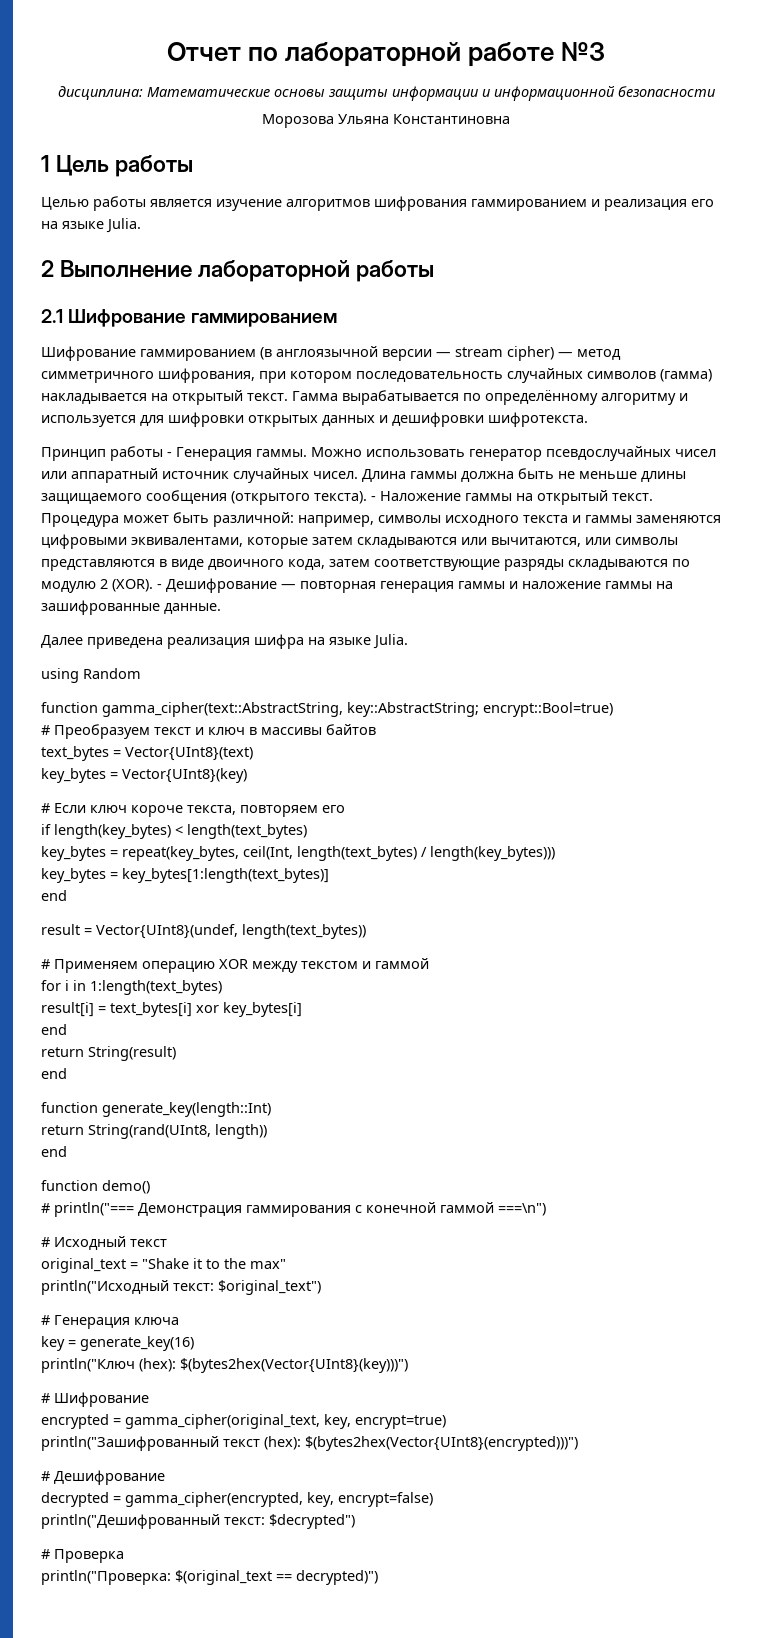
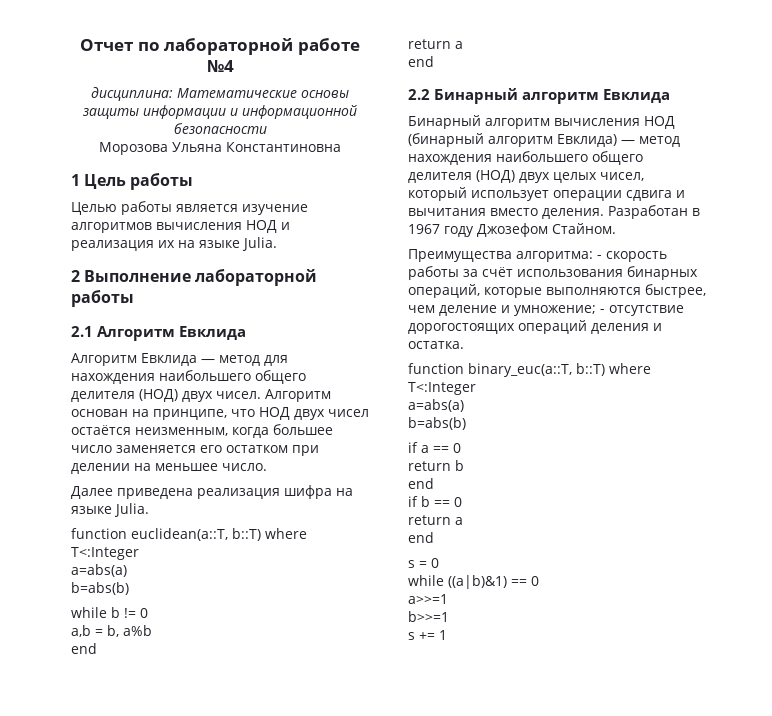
- Отчет по лабораторной работе №3
+ Отчет по лабораторной работе №4
- Целью работы является изучение алгоритмов шифрования гаммированием и реализация его на языке Julia.
+ Целью работы является изучение алгоритмов вычисления НОД и реализация их на языке Julia.
- 2.1 Шифрование гаммированием
- Шифрование гаммированием (в англоязычной версии — stream cipher) — метод симметричного шифрования, при котором последовательность случайных символов (гамма) накладывается на открытый текст. Гамма вырабатывается по определённому алгоритму и используется для шифровки открытых данных и дешифровки шифротекста.
- Принцип работы - Генерация гаммы. Можно использовать генератор псевдослучайных чисел или аппаратный источник случайных чисел. Длина гаммы должна быть не меньше длины защищаемого сообщения (открытого текста). - Наложение гаммы на открытый текст. Процедура может быть различной: например, символы исходного текста и гаммы заменяются цифровыми эквивалентами, которые затем складываются или вычитаются, или символы представляются в виде двоичного кода, затем соответствующие разряды складываются по модулю 2 (XOR). - Дешифрование — повторная генерация гаммы и наложение гаммы на зашифрованные данные.
+ 2.1 Алгоритм Евклида
+ Алгоритм Евклида — метод для нахождения наибольшего общего делителя (НОД) двух чисел. Алгоритм основан на принципе, что НОД двух чисел остаётся неизменным, когда большее число заменяется его остатком при делении на меньшее число.
- using Random
- function gamma_cipher(text::AbstractString, key::AbstractString; encrypt::Bool=true)
- # Преобразуем текст и ключ в массивы байтов
- text_bytes = Vector{UInt8}(text)
- key_bytes = Vector{UInt8}(key)
- # Если ключ короче текста, повторяем его
- if length(key_bytes) < length(text_bytes)
- key_bytes = repeat(key_bytes, ceil(Int, length(text_bytes) / length(key_bytes)))
- key_bytes = key_bytes[1:length(text_bytes)]
+ function euclidean(a::T, b::T) where T<:Integer
+ a=abs(a)
+ b=abs(b)
+ while b != 0
+ a,b = b, a%b
  end
- result = Vector{UInt8}(undef, length(text_bytes))
- # Применяем операцию XOR между текстом и гаммой
- for i in 1:length(text_bytes)
- result[i] = text_bytes[i] xor key_bytes[i]
+ return a
  end
- return String(result)
+ 2.2 Бинарный алгоритм Евклида
+ Бинарный алгоритм вычисления НОД (бинарный алгоритм Евклида) — метод нахождения наибольшего общего делителя (НОД) двух целых чисел, который использует операции сдвига и вычитания вместо деления. Разработан в 1967 году Джозефом Стайном.
+ Преимущества алгоритма: - скорость работы за счёт использования бинарных операций, которые выполняются быстрее, чем деление и умножение; - отсутствие дорогостоящих операций деления и остатка.
+ function binary_euc(a::T, b::T) where T<:Integer
+ a=abs(a)
+ b=abs(b)
+ if a == 0
+ return b
  end
- function generate_key(length::Int)
- return String(rand(UInt8, length))
+ if b == 0
+ return a
  end
- function demo()
- # println("=== Демонстрация гаммирования с конечной гаммой ===\n")
- # Исходный текст
- original_text = "Shake it to the max"
- println("Исходный текст: $original_text")
- # Генерация ключа
- key = generate_key(16)
- println("Ключ (hex): $(bytes2hex(Vector{UInt8}(key)))")
- # Шифрование
- encrypted = gamma_cipher(original_text, key, encrypt=true)
- println("Зашифрованный текст (hex): $(bytes2hex(Vector{UInt8}(encrypted)))")
- # Дешифрование
- decrypted = gamma_cipher(encrypted, key, encrypt=false)
- println("Дешифрованный текст: $decrypted")
- # Проверка
- println("Проверка: $(original_text == decrypted)")
+ s = 0
+ while ((a|b)&1) == 0
+ a>>=1
+ b>>=1
+ s += 1

